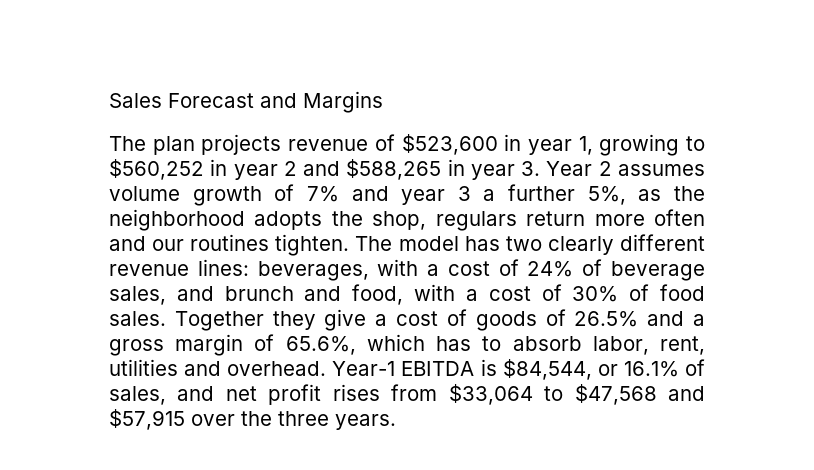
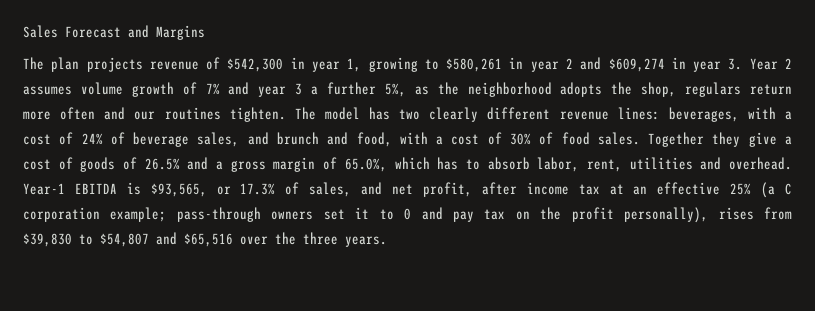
- The plan projects revenue of $523,600 in year 1, growing to $560,252 in year 2 and $588,265 in year 3. Year 2 assumes volume growth of 7% and year 3 a further 5%, as the neighborhood adopts the shop, regulars return more often and our routines tighten.
+ The plan projects revenue of $542,300 in year 1, growing to $580,261 in year 2 and $609,274 in year 3. Year 2 assumes volume growth of 7% and year 3 a further 5%, as the neighborhood adopts the shop, regulars return more often and our routines tighten.
- Together they give a cost of goods of 26.5% and a gross margin of 65.6%, which has to absorb labor, rent, utilities and overhead.
+ Together they give a cost of goods of 26.5% and a gross margin of 65.0%, which has to absorb labor, rent, utilities and overhead.
- Year-1 EBITDA is $84,544, or 16.1% of sales, and net profit rises from $33,064 to $47,568 and $57,915 over the three years.
+ Year-1 EBITDA is $93,565, or 17.3% of sales, and net profit, after income tax at an effective 25% (a C corporation example; pass-through owners set it to 0 and pay tax on the profit personally), rises from $39,830 to $54,807 and $65,516 over the three years.

